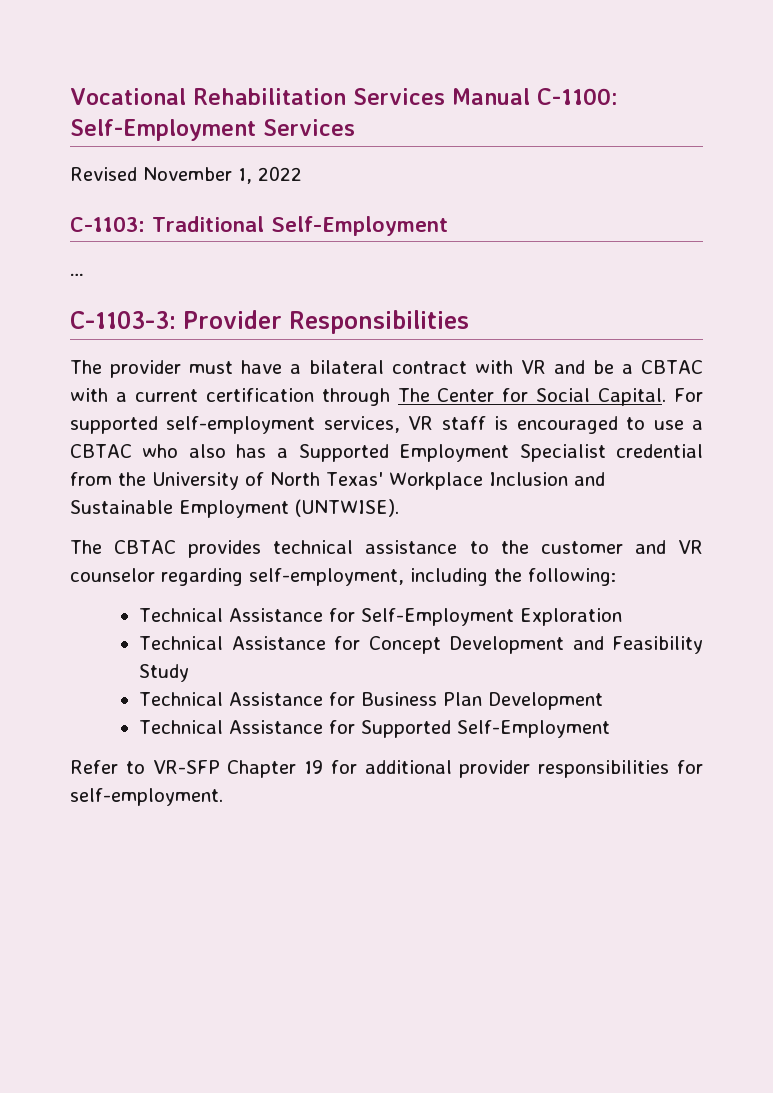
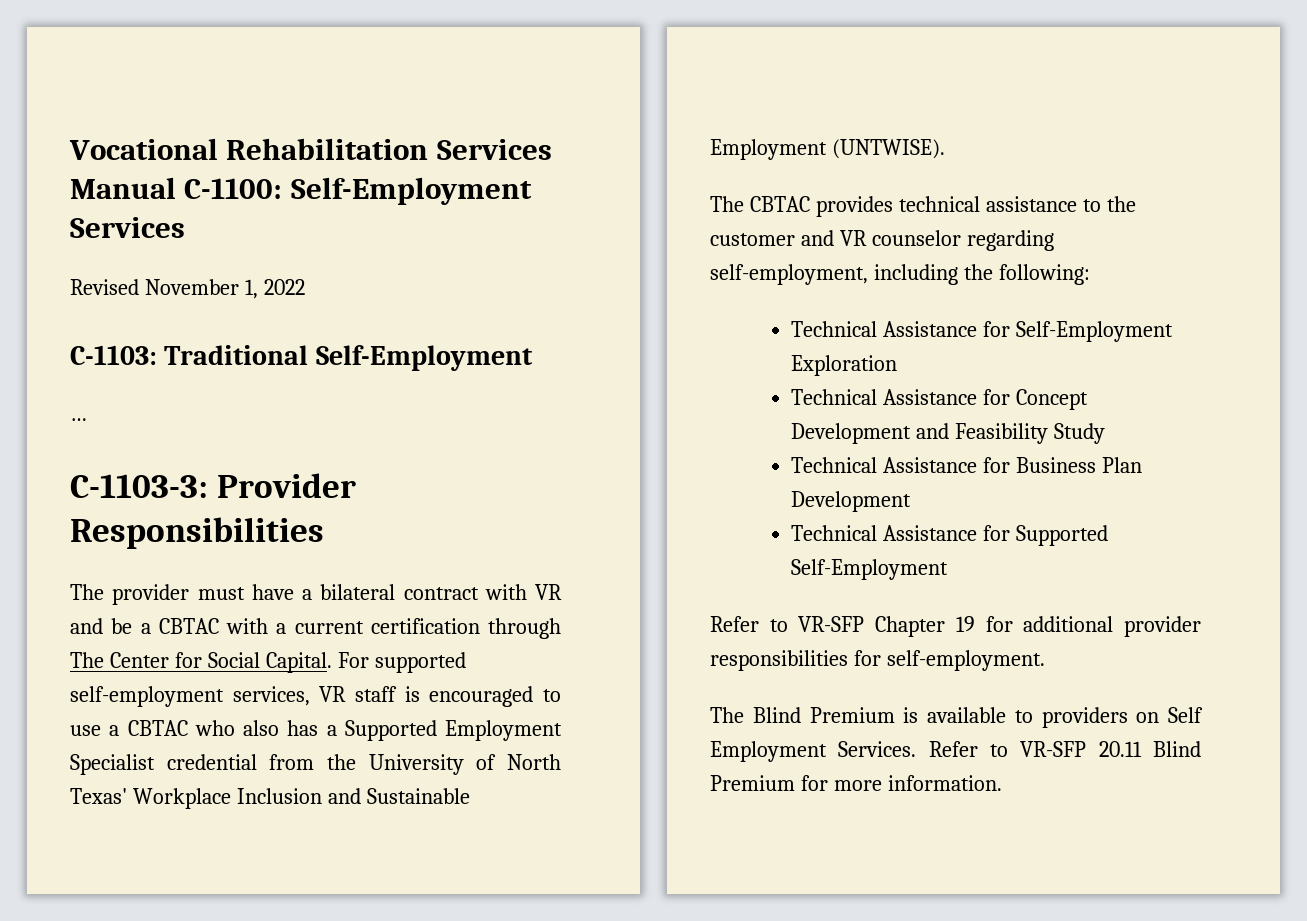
+ The Blind Premium is available to providers on Self Employment Services. Refer to VR-SFP 20.11 Blind Premium for more information.

